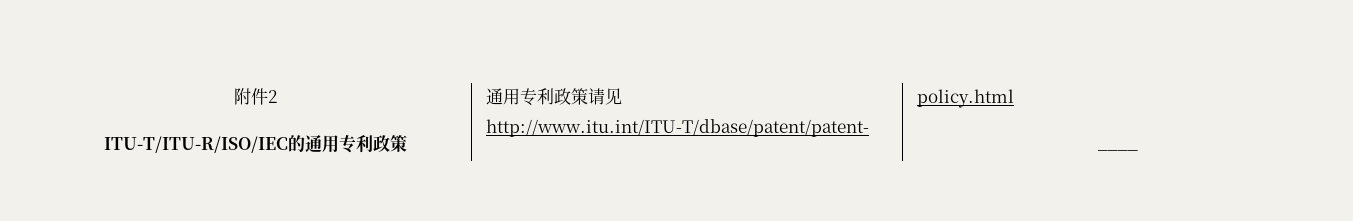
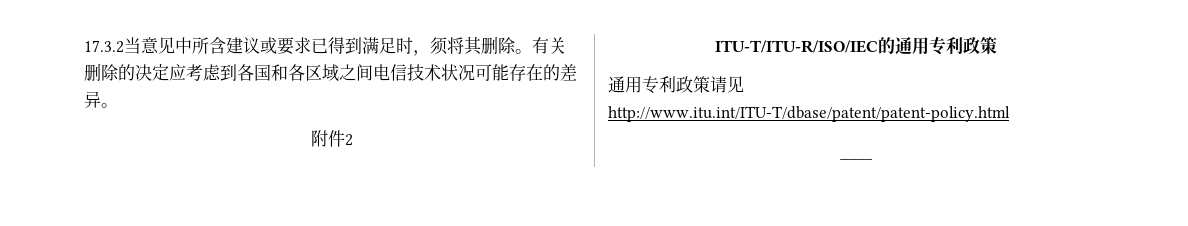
+ 17.3.2当意见中所含建议或要求已得到满足时，须将其删除。有关删除的决定应考虑到各国和各区域之间电信技术状况可能存在的差异。

